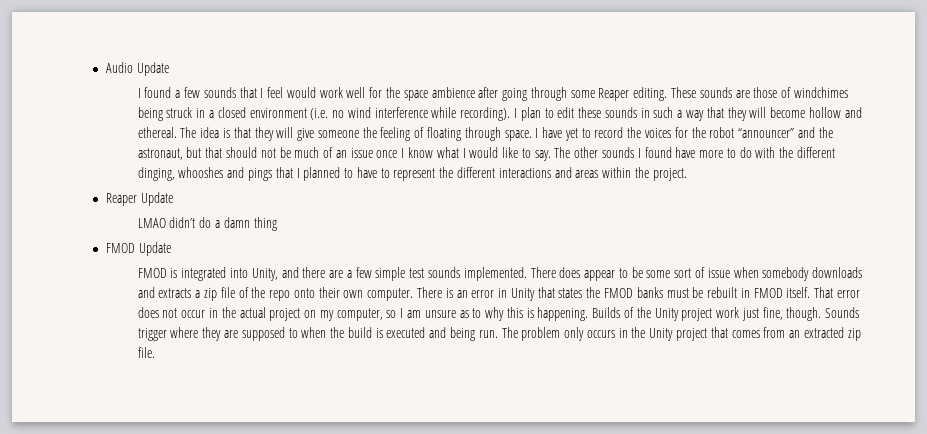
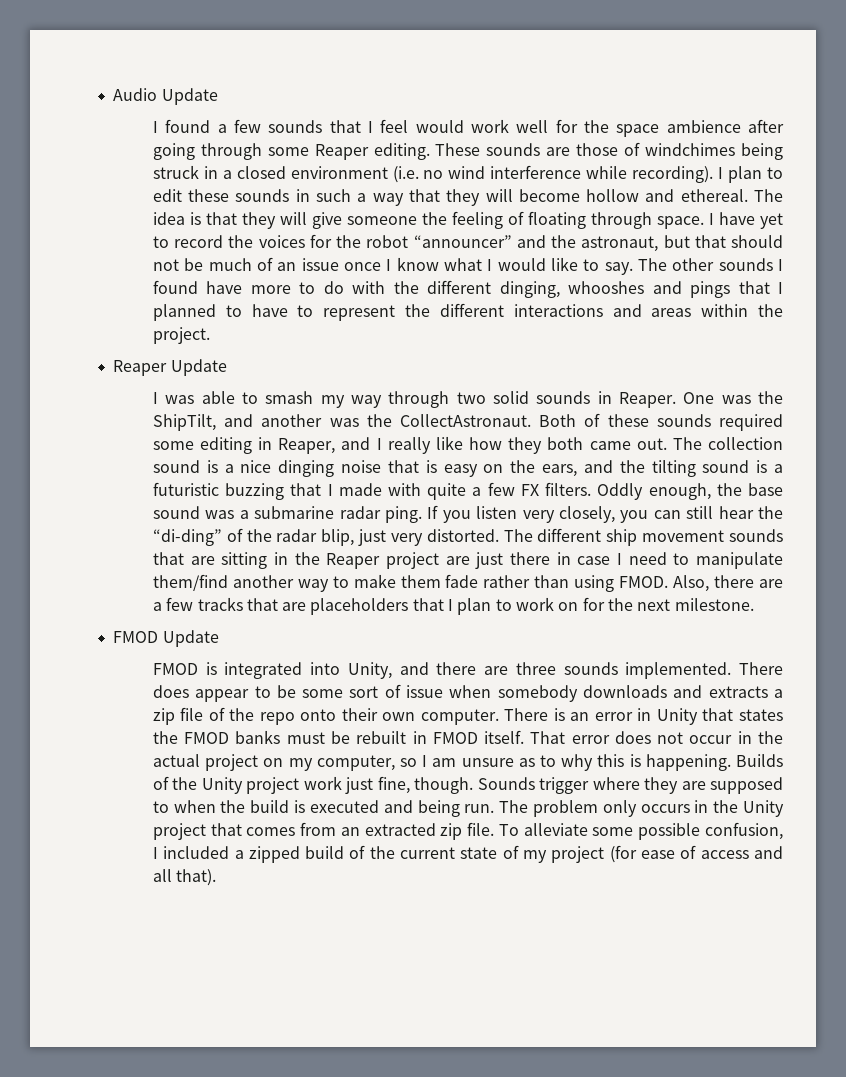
- LMAO didn’t do a damn thing
+ I was able to smash my way through two solid sounds in Reaper. One was the ShipTilt, and another was the CollectAstronaut. Both of these sounds required some editing in Reaper, and I really like how they both came out. The collection sound is a nice dinging noise that is easy on the ears, and the tilting sound is a futuristic buzzing that I made with quite a few FX filters. Oddly enough, the base sound was a submarine radar ping. If you listen very closely, you can still hear the “di-ding” of the radar blip, just very distorted. The different ship movement sounds that are sitting in the Reaper project are just there in case I need to manipulate them/find another way to make them fade rather than using FMOD. Also, there are a few tracks that are placeholders that I plan to work on for the next milestone.
- FMOD is integrated into Unity, and there are a few simple test sounds implemented.
+ FMOD is integrated into Unity, and there are three sounds implemented.
+ To alleviate some possible confusion, I included a zipped build of the current state of my project (for ease of access and all that).

